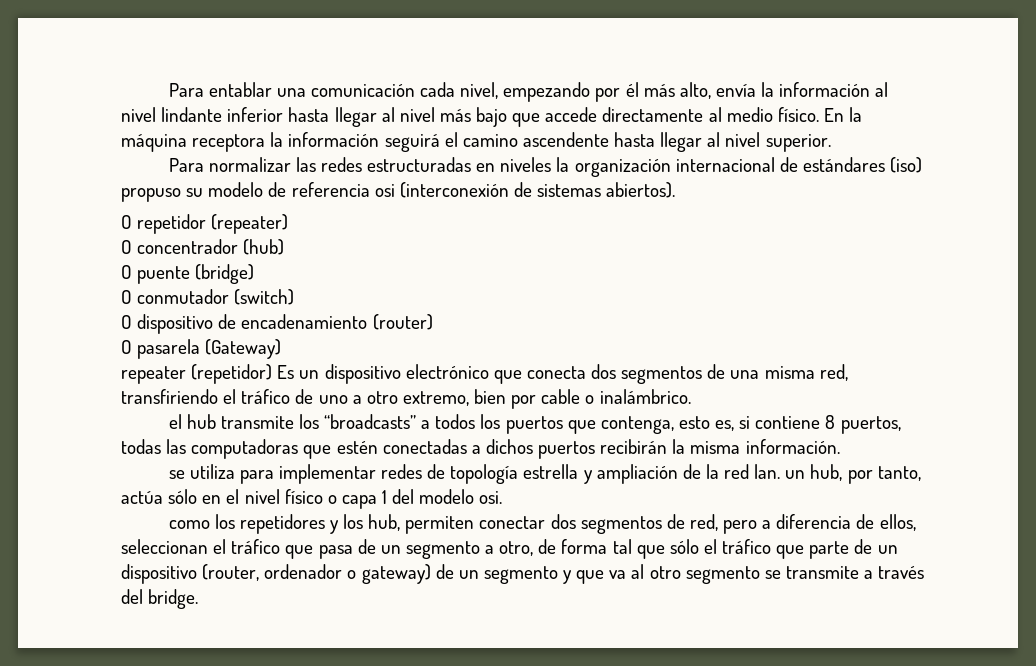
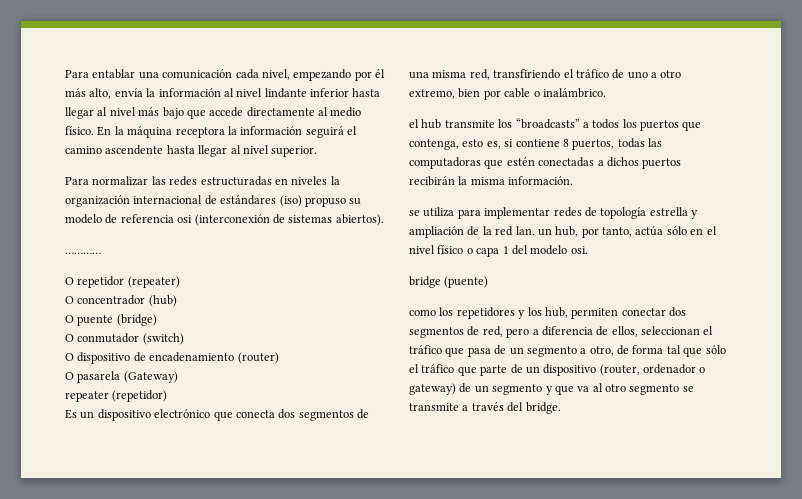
+ …………
- repeater (repetidor) Es un dispositivo electrónico que conecta dos segmentos de una misma red, transfiriendo el tráfico de uno a otro extremo, bien por cable o inalámbrico.
+ repeater (repetidor)
+ Es un dispositivo electrónico que conecta dos segmentos de una misma red, transfiriendo el tráfico de uno a otro extremo, bien por cable o inalámbrico.
+ bridge (puente)

